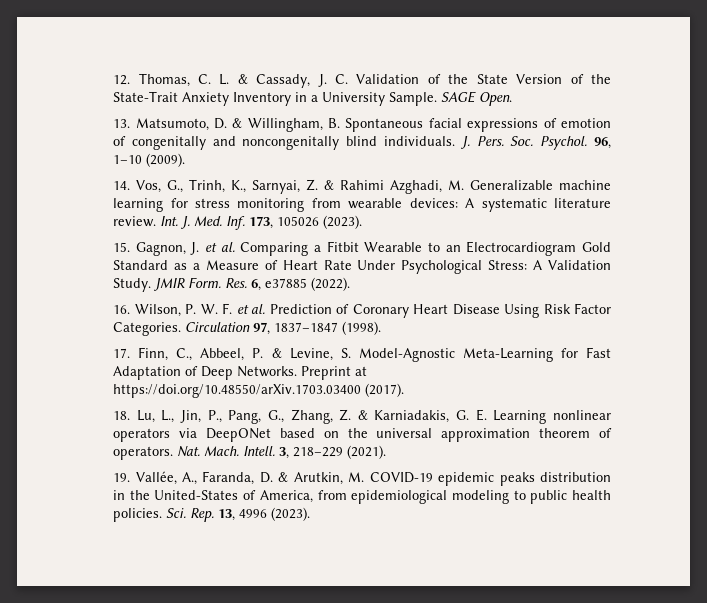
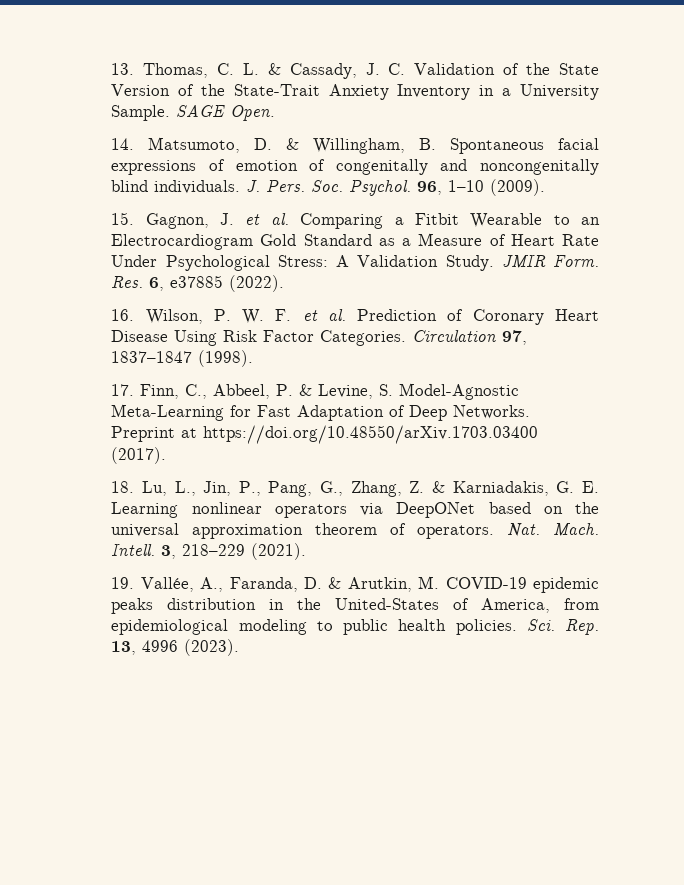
- 12. Thomas, C. L. & Cassady, J. C. Validation of the State Version of the State-Trait Anxiety Inventory in a University Sample.
+ 13. Thomas, C. L. & Cassady, J. C. Validation of the State Version of the State-Trait Anxiety Inventory in a University Sample.
- 13. Matsumoto, D. & Willingham, B. Spontaneous facial expressions of emotion of congenitally and noncongenitally blind individuals.
+ 14. Matsumoto, D. & Willingham, B. Spontaneous facial expressions of emotion of congenitally and noncongenitally blind individuals.
- 14. Vos, G., Trinh, K., Sarnyai, Z. & Rahimi Azghadi, M. Generalizable machine learning for stress monitoring from wearable devices: A systematic literature review. Int. J. Med. Inf. 173, 105026 (2023).

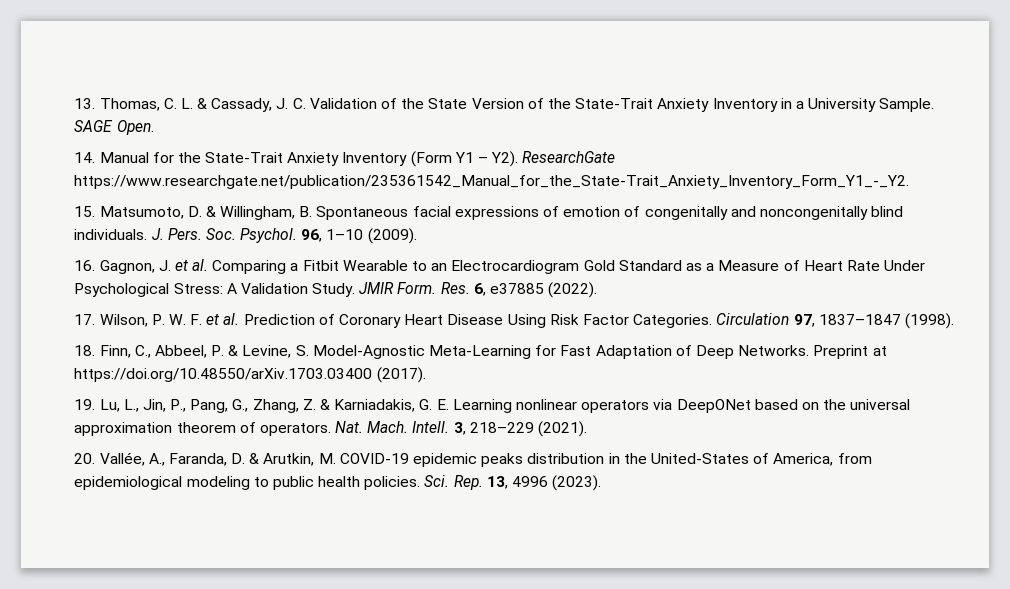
- 14. Matsumoto, D. & Willingham, B. Spontaneous facial expressions of emotion of congenitally and noncongenitally blind individuals.
+ 14. Manual for the State-Trait Anxiety Inventory (Form Y1 – Y2). ResearchGate https://www.researchgate.net/publication/235361542_Manual_for_the_State-Trait_Anxiety_Inventory_Form_Y1_-_Y2.
+ 15. Matsumoto, D. & Willingham, B. Spontaneous facial expressions of emotion of congenitally and noncongenitally blind individuals.
- 15. Gagnon, J. et al. Comparing a Fitbit Wearable to an Electrocardiogram Gold Standard as a Measure of Heart Rate Under Psychological Stress: A Validation Study.
+ 16. Gagnon, J. et al. Comparing a Fitbit Wearable to an Electrocardiogram Gold Standard as a Measure of Heart Rate Under Psychological Stress: A Validation Study.
- 16. Wilson, P. W. F. et al. Prediction of Coronary Heart Disease Using Risk Factor Categories.
+ 17. Wilson, P. W. F. et al. Prediction of Coronary Heart Disease Using Risk Factor Categories.
- 17. Finn, C., Abbeel, P. & Levine, S. Model-Agnostic Meta-Learning for Fast Adaptation of Deep Networks.
+ 18. Finn, C., Abbeel, P. & Levine, S. Model-Agnostic Meta-Learning for Fast Adaptation of Deep Networks.
- 18. Lu, L., Jin, P., Pang, G., Zhang, Z. & Karniadakis, G. E. Learning nonlinear operators via DeepONet based on the universal approximation theorem of operators.
+ 19. Lu, L., Jin, P., Pang, G., Zhang, Z. & Karniadakis, G. E. Learning nonlinear operators via DeepONet based on the universal approximation theorem of operators.
- 19. Vallée, A., Faranda, D. & Arutkin, M. COVID-19 epidemic peaks distribution in the United-States of America, from epidemiological modeling to public health policies.
+ 20. Vallée, A., Faranda, D. & Arutkin, M. COVID-19 epidemic peaks distribution in the United-States of America, from epidemiological modeling to public health policies.

